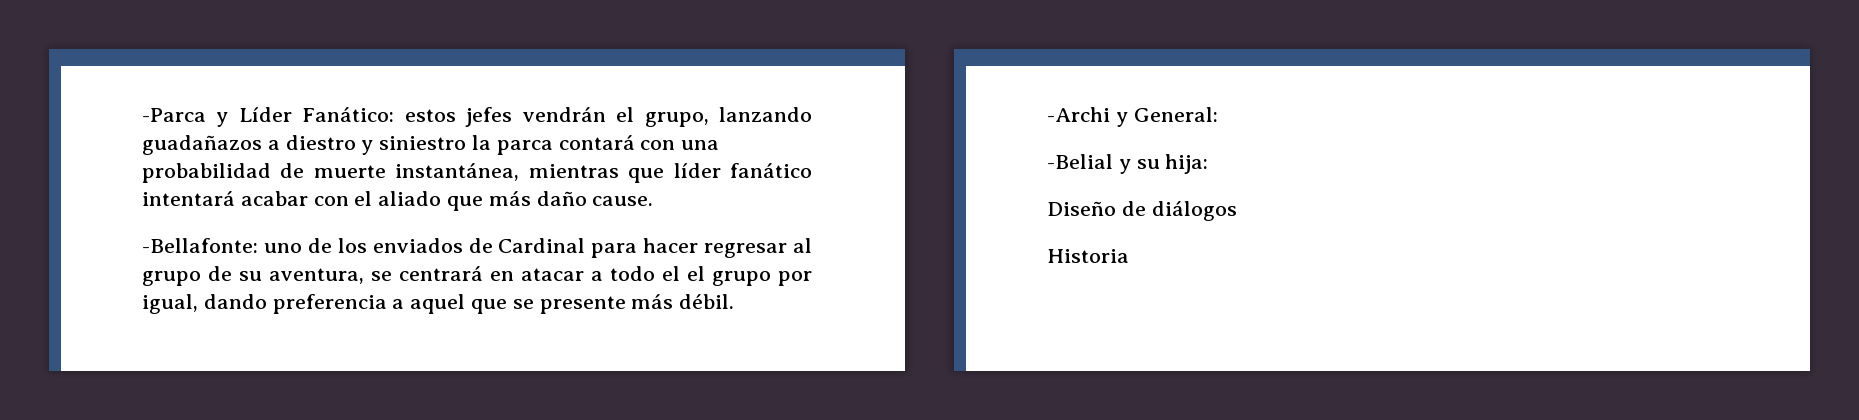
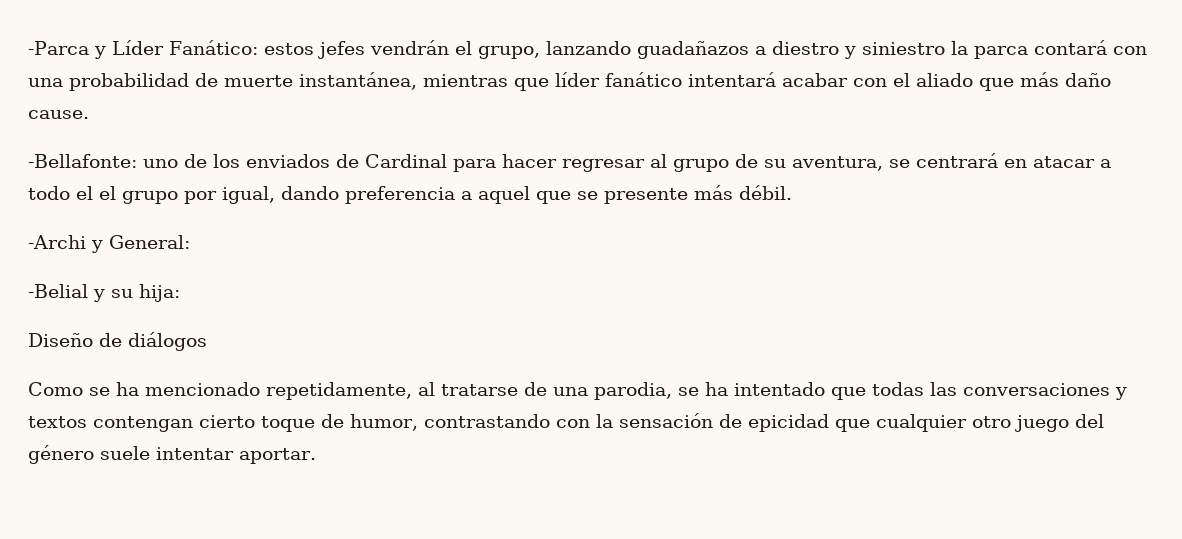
- Historia
+ Como se ha mencionado repetidamente, al tratarse de una parodia, se ha intentado que todas las conversaciones y textos contengan cierto toque de humor, contrastando con la sensación de epicidad que cualquier otro juego del género suele intentar aportar.

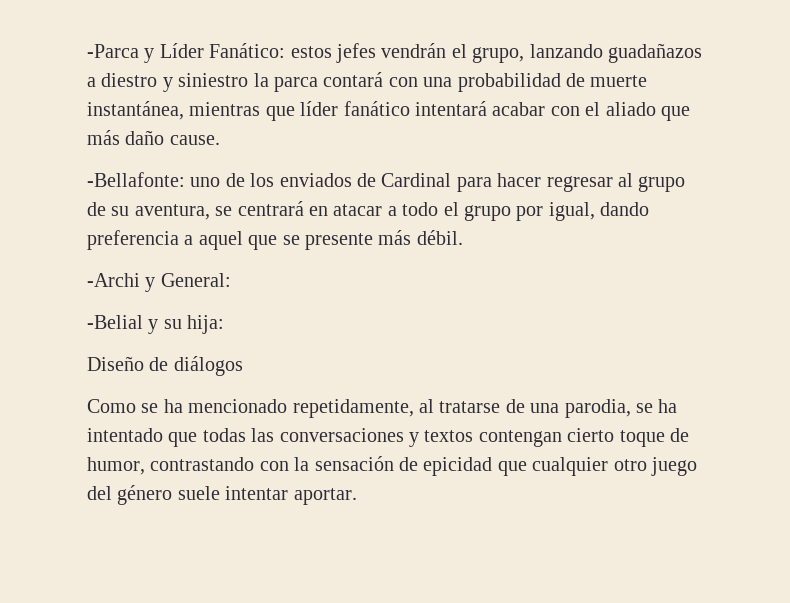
- -Bellafonte: uno de los enviados de Cardinal para hacer regresar al grupo de su aventura, se centrará en atacar a todo el el grupo por igual, dando preferencia a aquel que se presente más débil.
+ -Bellafonte: uno de los enviados de Cardinal para hacer regresar al grupo de su aventura, se centrará en atacar a todo el grupo por igual, dando preferencia a aquel que se presente más débil.

